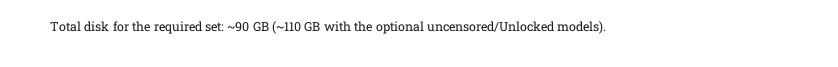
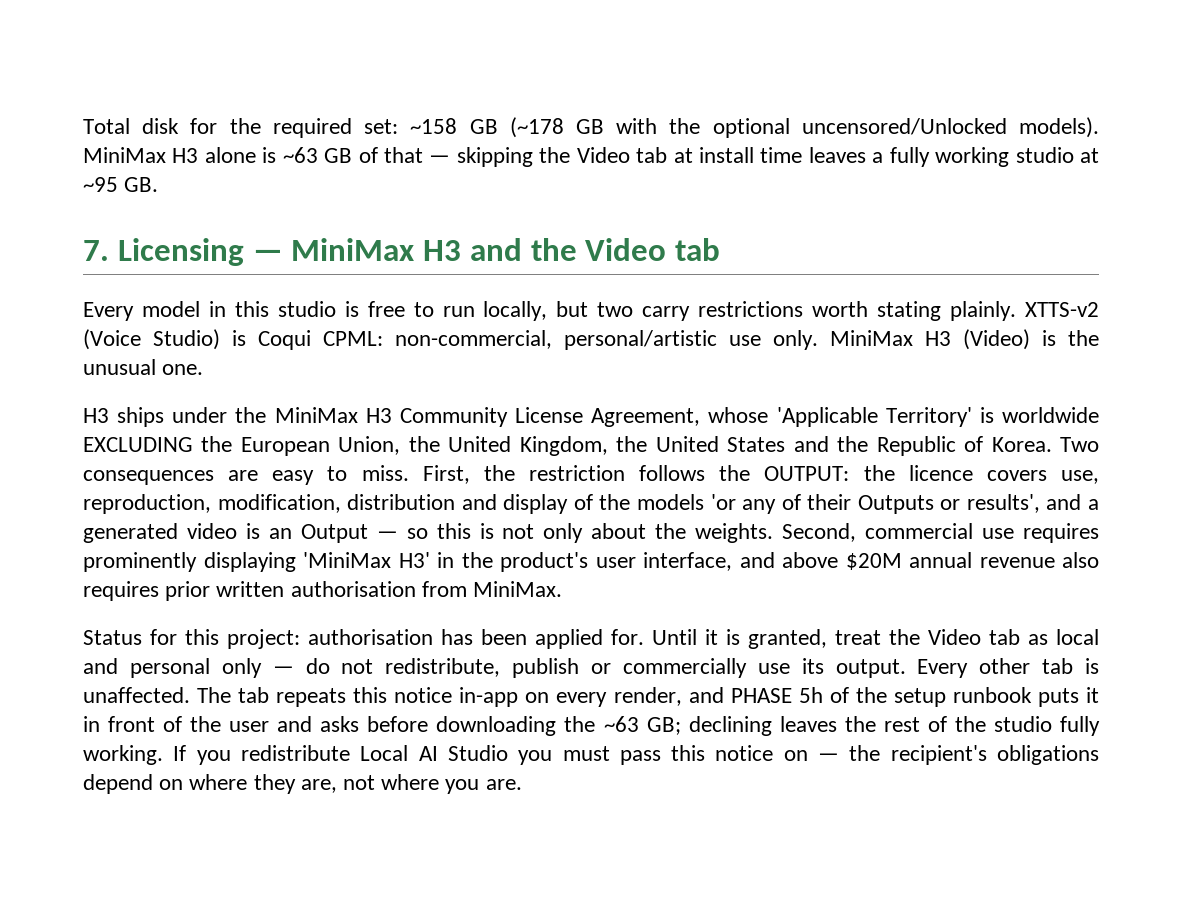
- Total disk for the required set: ~90 GB (~110 GB with the optional uncensored/Unlocked models).
+ Total disk for the required set: ~158 GB (~178 GB with the optional uncensored/Unlocked models).
+ MiniMax H3 alone is ~63 GB of that — skipping the Video tab at install time leaves a fully working studio at ~95 GB.
+ 7. Licensing — MiniMax H3 and the Video tab
+ Every model in this studio is free to run locally, but two carry restrictions worth stating plainly. XTTS-v2 (Voice Studio) is Coqui CPML: non-commercial, personal/artistic use only. MiniMax H3 (Video) is the unusual one.
+ H3 ships under the MiniMax H3 Community License Agreement, whose 'Applicable Territory' is worldwide EXCLUDING the European Union, the United Kingdom, the United States and the Republic of Korea. Two consequences are easy to miss. First, the restriction follows the OUTPUT: the licence covers use, reproduction, modification, distribution and display of the models 'or any of their Outputs or results', and a generated video is an Output — so this is not only about the weights. Second, commercial use requires prominently displaying 'MiniMax H3' in the product's user interface, and above $20M annual revenue also requires prior written authorisation from MiniMax.
+ Status for this project: authorisation has been applied for. Until it is granted, treat the Video tab as local and personal only — do not redistribute, publish or commercially use its output. Every other tab is unaffected. The tab repeats this notice in-app on every render, and PHASE 5h of the setup runbook puts it in front of the user and asks before downloading the ~63 GB; declining leaves the rest of the studio fully working. If you redistribute Local AI Studio you must pass this notice on — the recipient's obligations depend on where they are, not where you are.

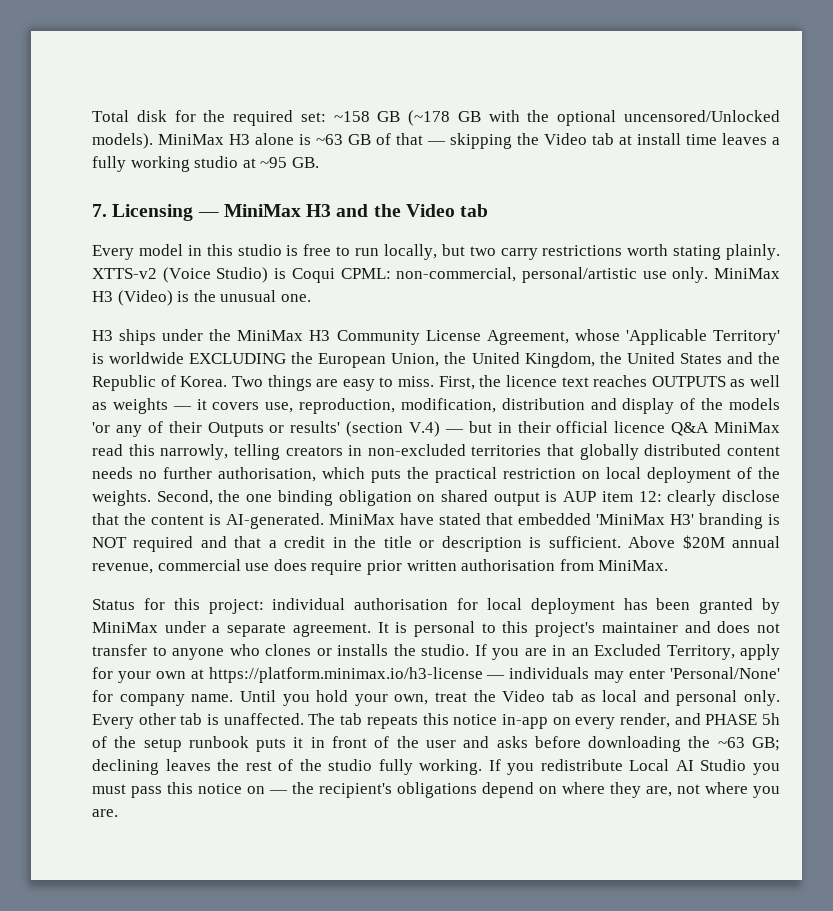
- Two consequences are easy to miss.
+ Two things are easy to miss.
- First, the restriction follows the OUTPUT: the licence covers use, reproduction, modification, distribution and display of the models 'or any of their Outputs or results', and a generated video is an Output — so this is not only about the weights. Second, commercial use requires prominently displaying 'MiniMax H3' in the product's user interface, and above $20M annual revenue also requires prior written authorisation from MiniMax.
+ First, the licence text reaches OUTPUTS as well as weights — it covers use, reproduction, modification, distribution and display of the models 'or any of their Outputs or results' (section V.4) — but in their official licence Q&A MiniMax read this narrowly, telling creators in non-excluded territories that globally distributed content needs no further authorisation, which puts the practical restriction on local deployment of the weights. Second, the one binding obligation on shared output is AUP item 12: clearly disclose that the content is AI-generated. MiniMax have stated that embedded 'MiniMax H3' branding is NOT required and that a credit in the title or description is sufficient. Above $20M annual revenue, commercial use does require prior written authorisation from MiniMax.
- Status for this project: authorisation has been applied for. Until it is granted, treat the Video tab as local and personal only — do not redistribute, publish or commercially use its output.
+ Status for this project: individual authorisation for local deployment has been granted by MiniMax under a separate agreement. It is personal to this project's maintainer and does not transfer to anyone who clones or installs the studio. If you are in an Excluded Territory, apply for your own at https://platform.minimax.io/h3-license — individuals may enter 'Personal/None' for company name. Until you hold your own, treat the Video tab as local and personal only.

